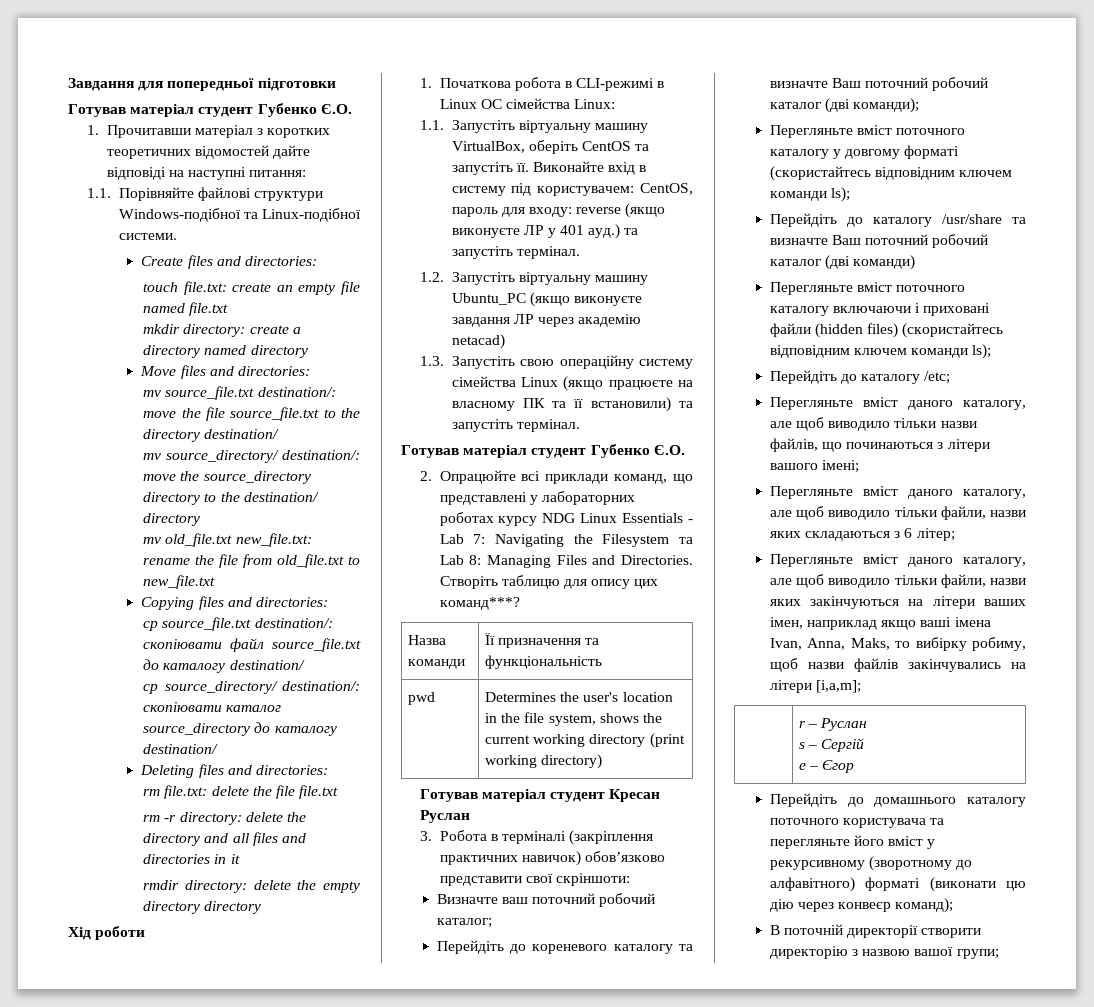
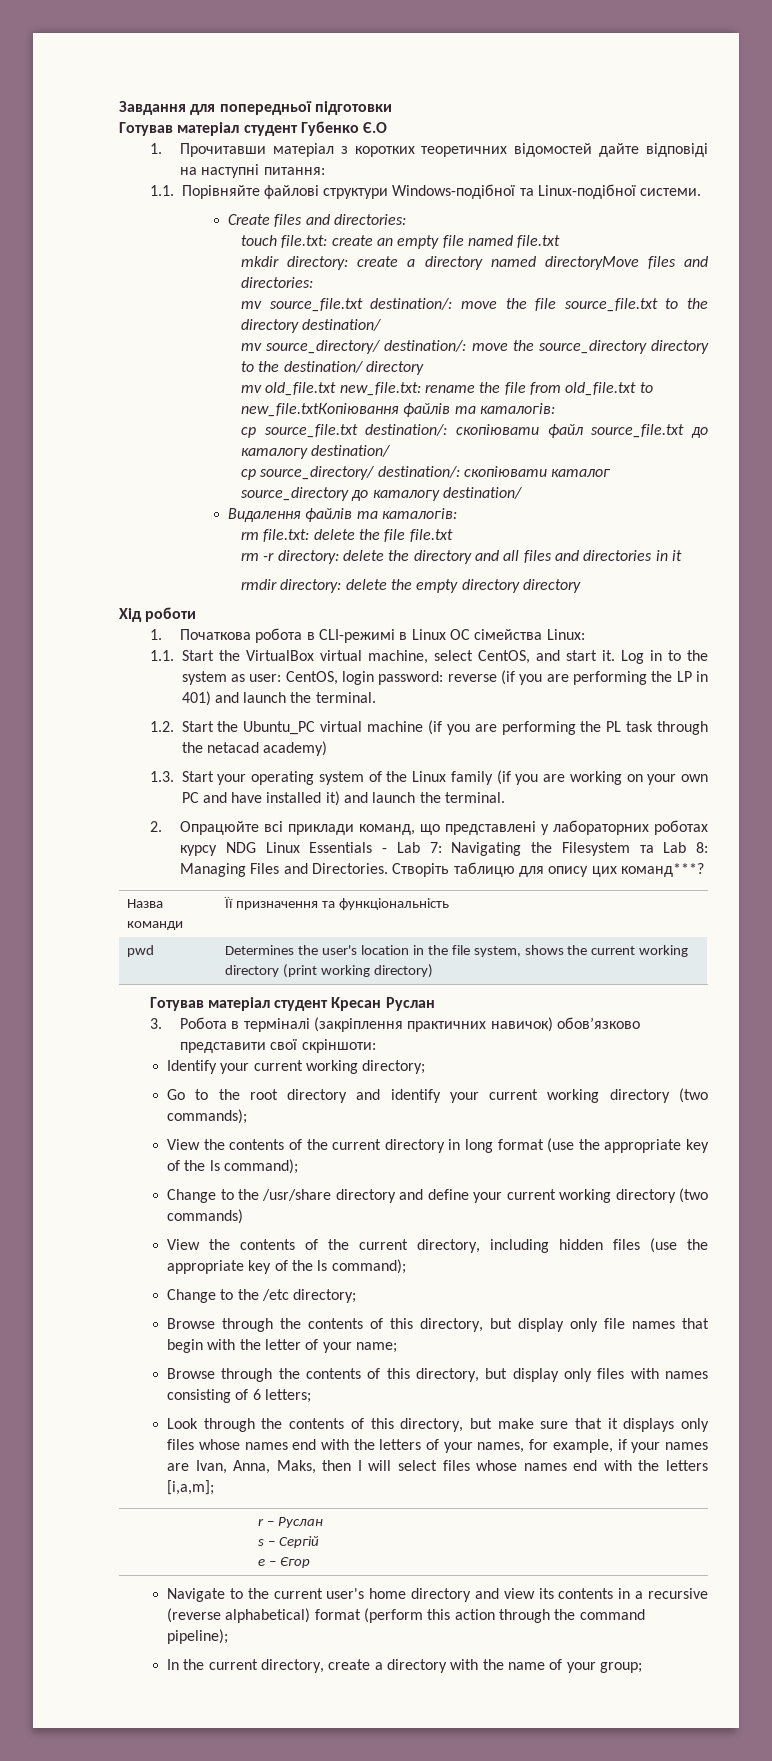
  Завдання для попередньої підготовки
- Готував матеріал студент Губенко Є.О.
+ Готував матеріал студент Губенко Є.О
- mkdir directory: create a directory named directory
- Move files and directories:
+ mkdir directory: create a directory named directoryMove files and directories:
- mv old_file.txt new_file.txt: rename the file from old_file.txt to new_file.txt
- Copying files and directories:
+ mv old_file.txt new_file.txt: rename the file from old_file.txt to new_file.txtКопіювання файлів та каталогів:
- Deleting files and directories:
+ Видалення файлів та каталогів:
- 1.1. Запустіть віртуальну машину VirtualBox, оберіть CentOS та запустіть її. Виконайте вхід в систему під користувачем: CentOS, пароль для входу: reverse (якщо виконуєте ЛР у 401 ауд.) та запустіть термінал.
- 1.2. Запустіть віртуальну машину Ubuntu_PC (якщо виконуєте завдання ЛР через академію netacad)
- 1.3. Запустіть свою операційну систему сімейства Linux (якщо працюєте на власному ПК та її встановили) та запустіть термінал.
- Готував матеріал студент Губенко Є.О.
+ 1.1. Start the VirtualBox virtual machine, select CentOS, and start it. Log in to the system as user: CentOS, login password: reverse (if you are performing the LP in 401) and launch the terminal.
+ 1.2. Start the Ubuntu_PC virtual machine (if you are performing the PL task through the netacad academy)
+ 1.3. Start your operating system of the Linux family (if you are working on your own PC and have installed it) and launch the terminal.
- Визначте ваш поточний робочий каталог;
- Перейдіть до кореневого каталогу та визначте Ваш поточний робочий каталог (дві команди);
- Перегляньте вміст поточного каталогу у довгому форматі (скористайтесь відповідним ключем команди ls);
- Перейдіть до каталогу /usr/share та визначте Ваш поточний робочий каталог (дві команди)
- Перегляньте вміст поточного каталогу включаючи і приховані файли (hidden files) (скористайтесь відповідним ключем команди ls);
- Перейдіть до каталогу /etc;
- Перегляньте вміст даного каталогу, але щоб виводило тільки назви файлів, що починаються з літери вашого імені;
- Перегляньте вміст даного каталогу, але щоб виводило тільки файли, назви яких складаються з 6 літер;
- Перегляньте вміст даного каталогу, але щоб виводило тільки файли, назви яких закінчуються на літери ваших імен, наприклад якщо ваші імена Ivan, Anna, Maks, то вибірку робиму, щоб назви файлів закінчувались на літери [i,a,m];
+ Identify your current working directory;
+ Go to the root directory and identify your current working directory (two commands);
+ View the contents of the current directory in long format (use the appropriate key of the ls command);
+ Change to the /usr/share directory and define your current working directory (two commands)
+ View the contents of the current directory, including hidden files (use the appropriate key of the ls command);
+ Change to the /etc directory;
+ Browse through the contents of this directory, but display only file names that begin with the letter of your name;
+ Browse through the contents of this directory, but display only files with names consisting of 6 letters;
+ Look through the contents of this directory, but make sure that it displays only files whose names end with the letters of your names, for example, if your names are Ivan, Anna, Maks, then I will select files whose names end with the letters [i,a,m];
- Перейдіть до домашнього каталогу поточного користувача та перегляньте його вміст у рекурсивному (зворотному до алфавітного) форматі (виконати цю дію через конвеєр команд);
- В поточній директорії створити директорію з назвою вашої групи;
+ Navigate to the current user's home directory and view its contents in a recursive (reverse alphabetical) format (perform this action through the command pipeline);
+ In the current directory, create a directory with the name of your group;

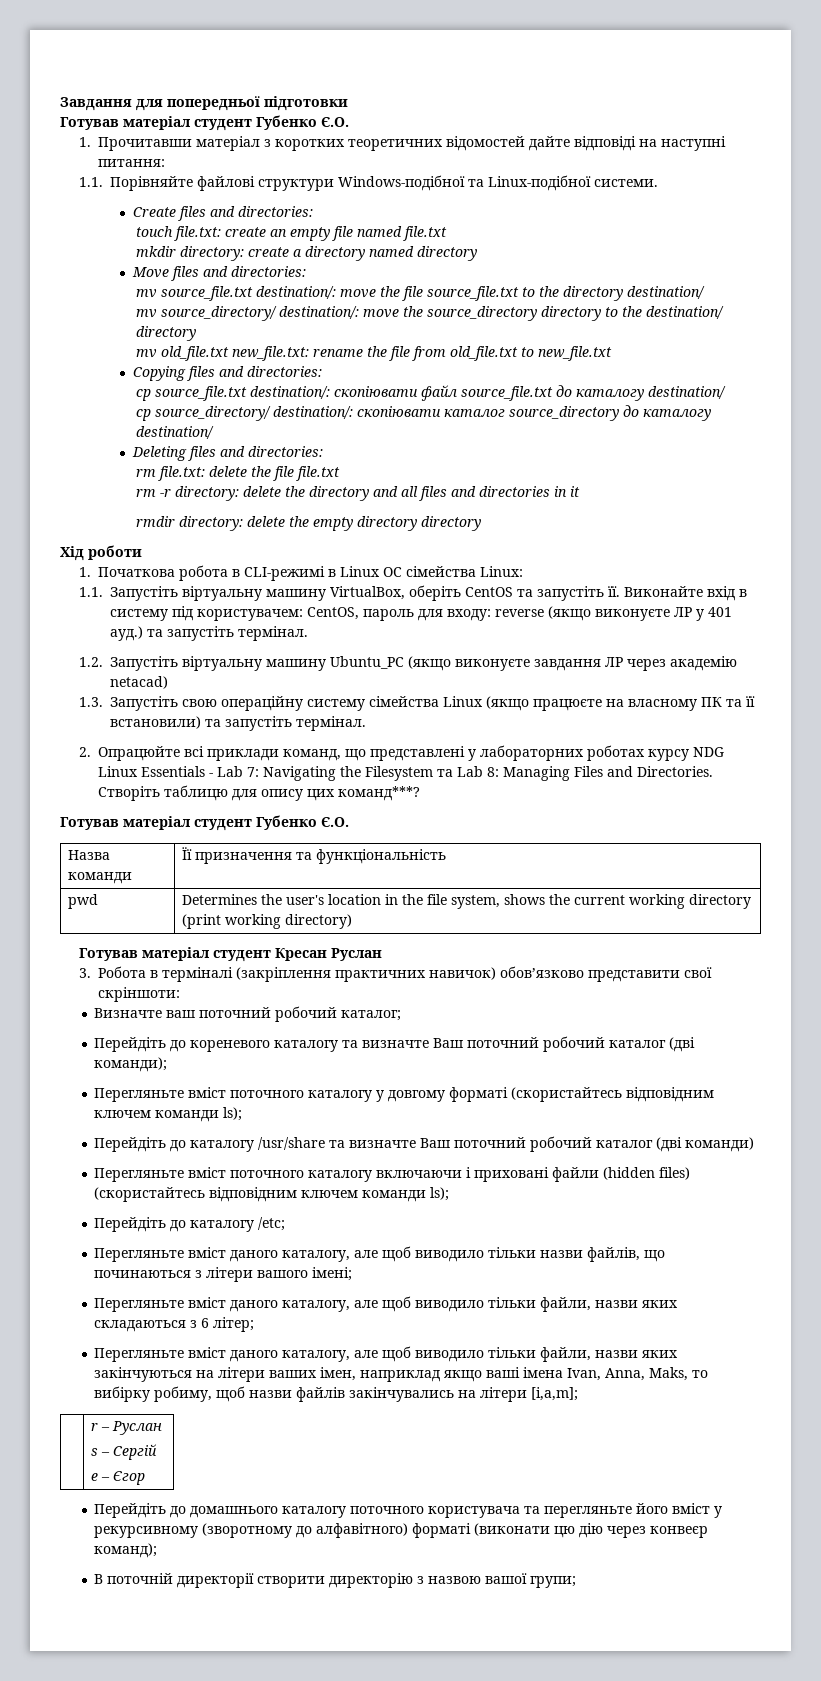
  Завдання для попередньої підготовки
- Готував матеріал студент Губенко Є.О
+ Готував матеріал студент Губенко Є.О.
- mkdir directory: create a directory named directoryMove files and directories:
+ mkdir directory: create a directory named directory
+ Move files and directories:
- mv old_file.txt new_file.txt: rename the file from old_file.txt to new_file.txtКопіювання файлів та каталогів:
+ mv old_file.txt new_file.txt: rename the file from old_file.txt to new_file.txt
+ Copying files and directories:
- Видалення файлів та каталогів:
+ Deleting files and directories:
- 1.1. Start the VirtualBox virtual machine, select CentOS, and start it. Log in to the system as user: CentOS, login password: reverse (if you are performing the LP in 401) and launch the terminal.
- 1.2. Start the Ubuntu_PC virtual machine (if you are performing the PL task through the netacad academy)
- 1.3. Start your operating system of the Linux family (if you are working on your own PC and have installed it) and launch the terminal.
+ 1.1. Запустіть віртуальну машину VirtualBox, оберіть CentOS та запустіть її. Виконайте вхід в систему під користувачем: CentOS, пароль для входу: reverse (якщо виконуєте ЛР у 401 ауд.) та запустіть термінал.
+ 1.2. Запустіть віртуальну машину Ubuntu_PC (якщо виконуєте завдання ЛР через академію netacad)
+ 1.3. Запустіть свою операційну систему сімейства Linux (якщо працюєте на власному ПК та її встановили) та запустіть термінал.
  Створіть таблицю для опису цих команд***?
+ Готував матеріал студент Губенко Є.О.
- Identify your current working directory;
- Go to the root directory and identify your current working directory (two commands);
- View the contents of the current directory in long format (use the appropriate key of the ls command);
- Change to the /usr/share directory and define your current working directory (two commands)
- View the contents of the current directory, including hidden files (use the appropriate key of the ls command);
- Change to the /etc directory;
- Browse through the contents of this directory, but display only file names that begin with the letter of your name;
- Browse through the contents of this directory, but display only files with names consisting of 6 letters;
- Look through the contents of this directory, but make sure that it displays only files whose names end with the letters of your names, for example, if your names are Ivan, Anna, Maks, then I will select files whose names end with the letters [i,a,m];
+ Визначте ваш поточний робочий каталог;
+ Перейдіть до кореневого каталогу та визначте Ваш поточний робочий каталог (дві команди);
+ Перегляньте вміст поточного каталогу у довгому форматі (скористайтесь відповідним ключем команди ls);
+ Перейдіть до каталогу /usr/share та визначте Ваш поточний робочий каталог (дві команди)
+ Перегляньте вміст поточного каталогу включаючи і приховані файли (hidden files) (скористайтесь відповідним ключем команди ls);
+ Перейдіть до каталогу /etc;
+ Перегляньте вміст даного каталогу, але щоб виводило тільки назви файлів, що починаються з літери вашого імені;
+ Перегляньте вміст даного каталогу, але щоб виводило тільки файли, назви яких складаються з 6 літер;
+ Перегляньте вміст даного каталогу, але щоб виводило тільки файли, назви яких закінчуються на літери ваших імен, наприклад якщо ваші імена Ivan, Anna, Maks, то вибірку робиму, щоб назви файлів закінчувались на літери [i,a,m];
- Navigate to the current user's home directory and view its contents in a recursive (reverse alphabetical) format (perform this action through the command pipeline);
- In the current directory, create a directory with the name of your group;
+ Перейдіть до домашнього каталогу поточного користувача та перегляньте його вміст у рекурсивному (зворотному до алфавітного) форматі (виконати цю дію через конвеєр команд);
+ В поточній директорії створити директорію з назвою вашої групи;

